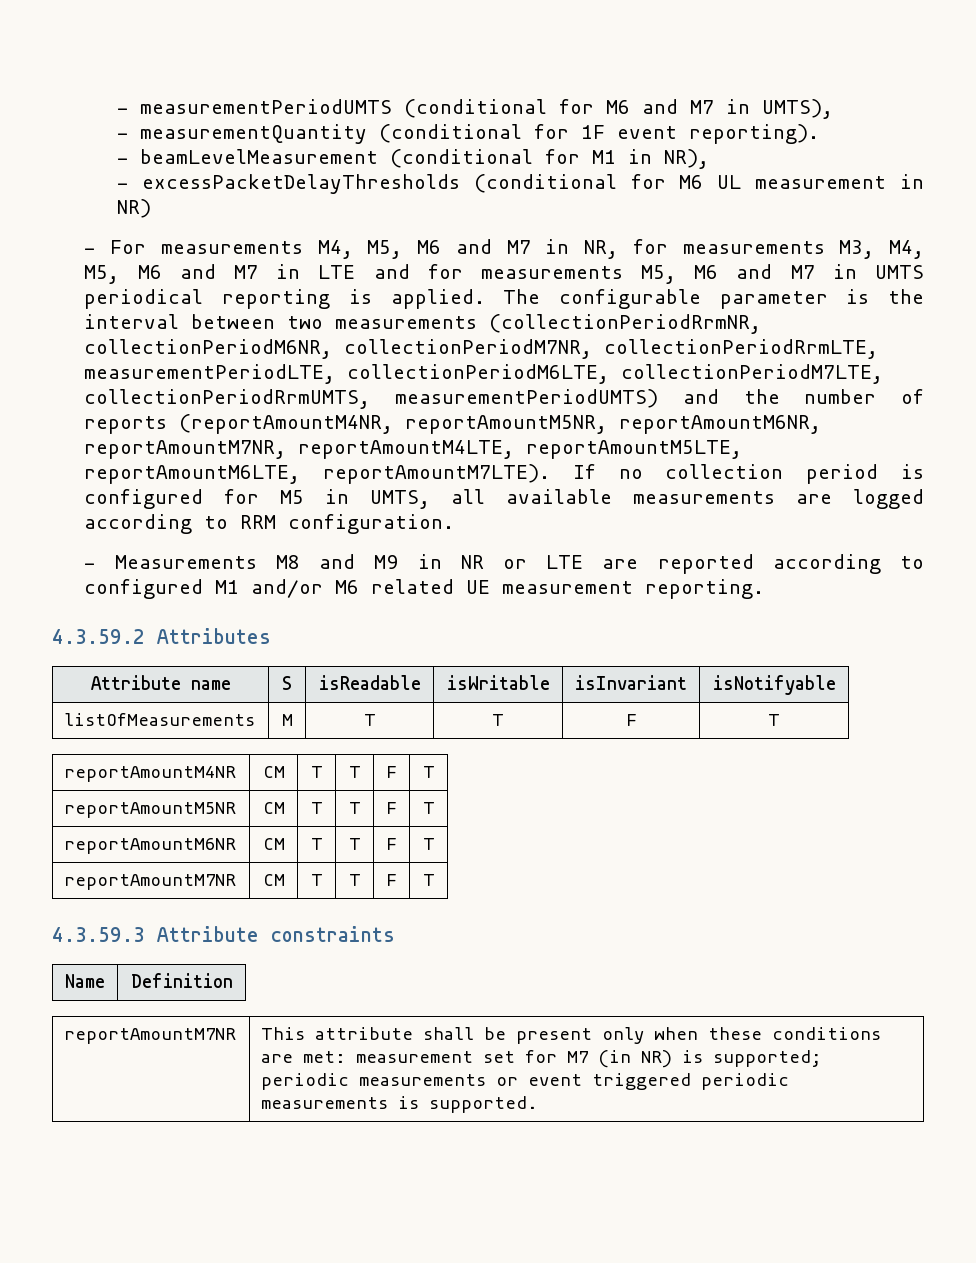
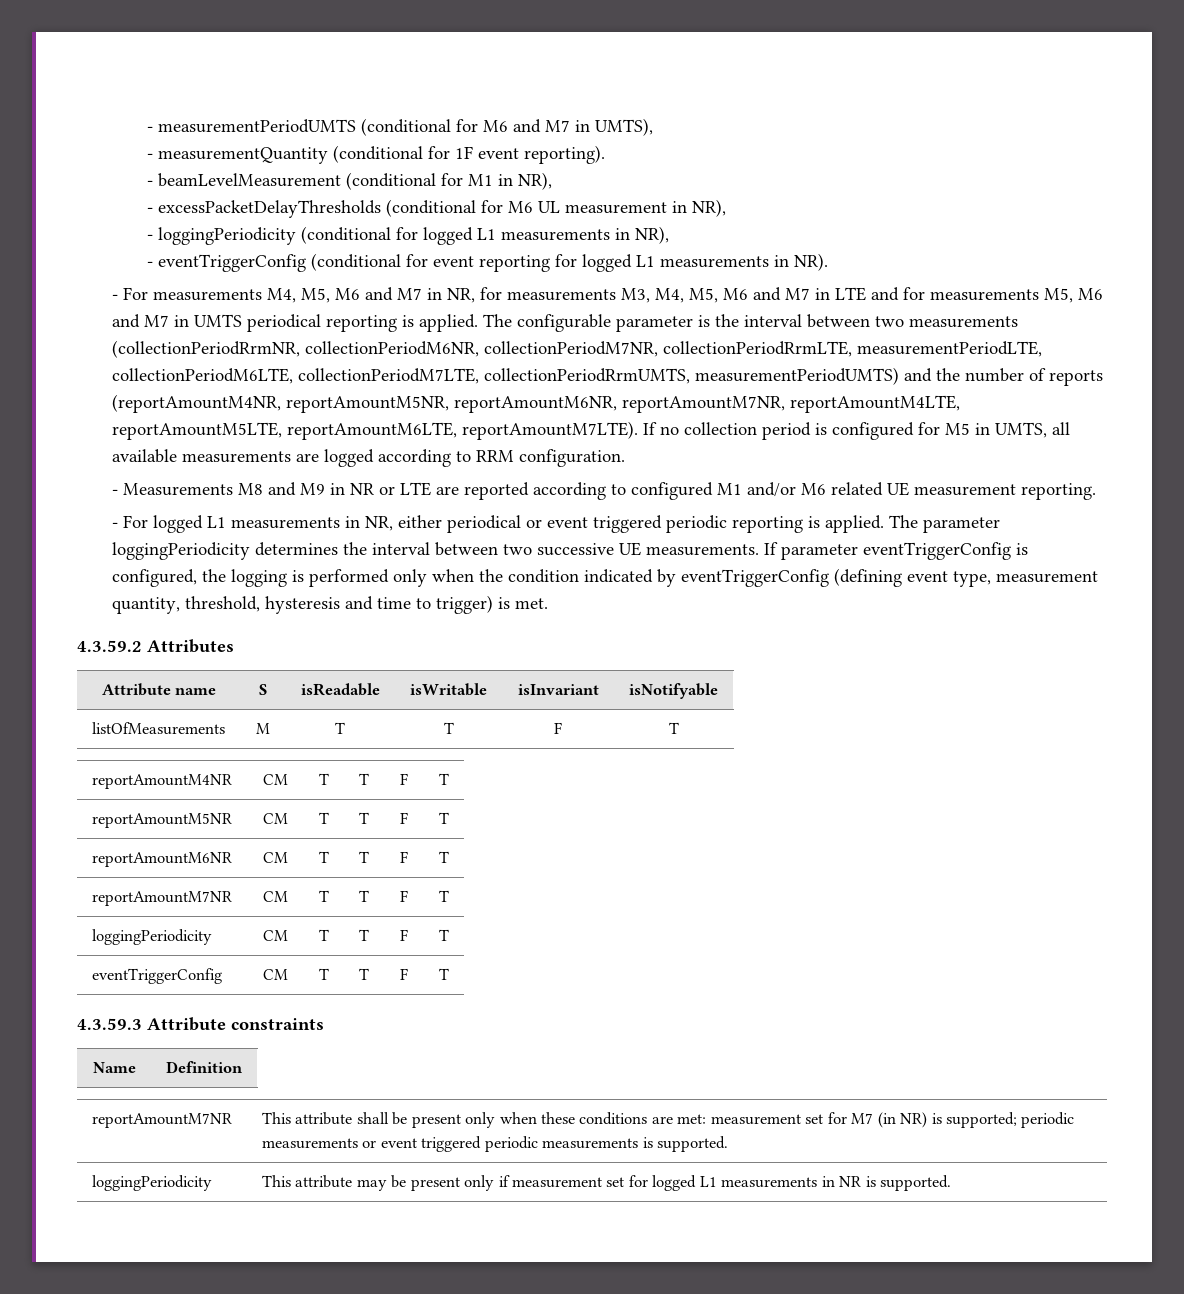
- - excessPacketDelayThresholds (conditional for M6 UL measurement in NR)
+ - excessPacketDelayThresholds (conditional for M6 UL measurement in NR),
+ - loggingPeriodicity (conditional for logged L1 measurements in NR),
+ - eventTriggerConfig (conditional for event reporting for logged L1 measurements in NR).
+ - For logged L1 measurements in NR, either periodical or event triggered periodic reporting is applied. The parameter loggingPeriodicity determines the interval between two successive UE measurements. If parameter eventTriggerConfig is configured, the logging is performed only when the condition indicated by eventTriggerConfig (defining event type, measurement quantity, threshold, hysteresis and time to trigger) is met.
+ loggingPeriodicity | CM | T | T | F | T
+ eventTriggerConfig | CM | T | T | F | T
+ loggingPeriodicity | This attribute may be present only if measurement set for logged L1 measurements in NR is supported.

